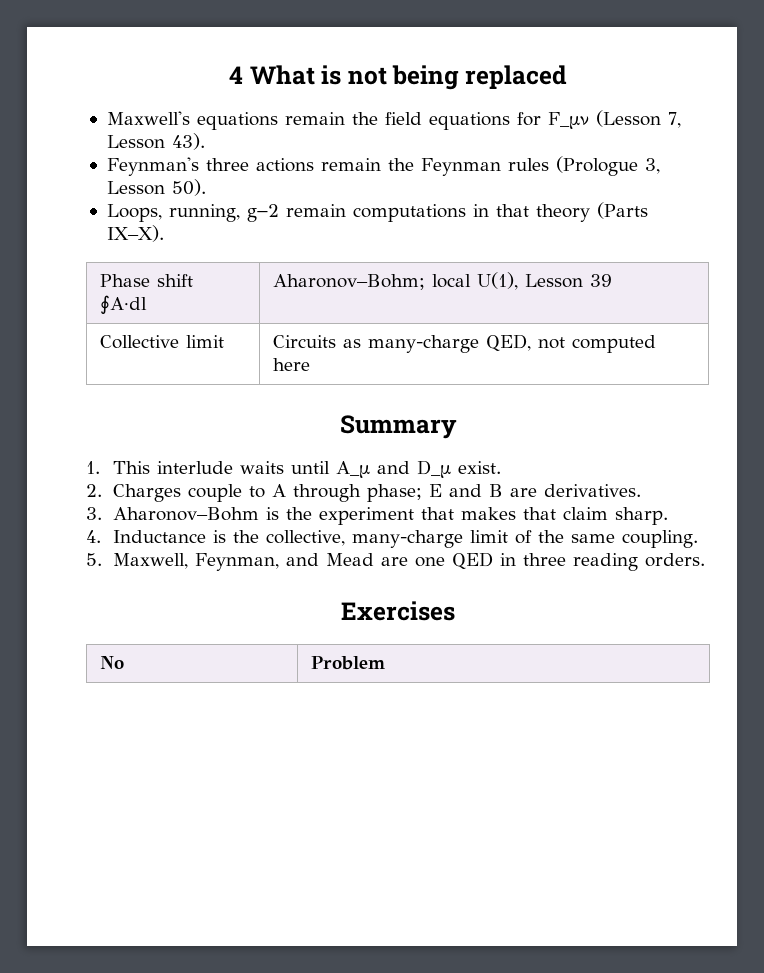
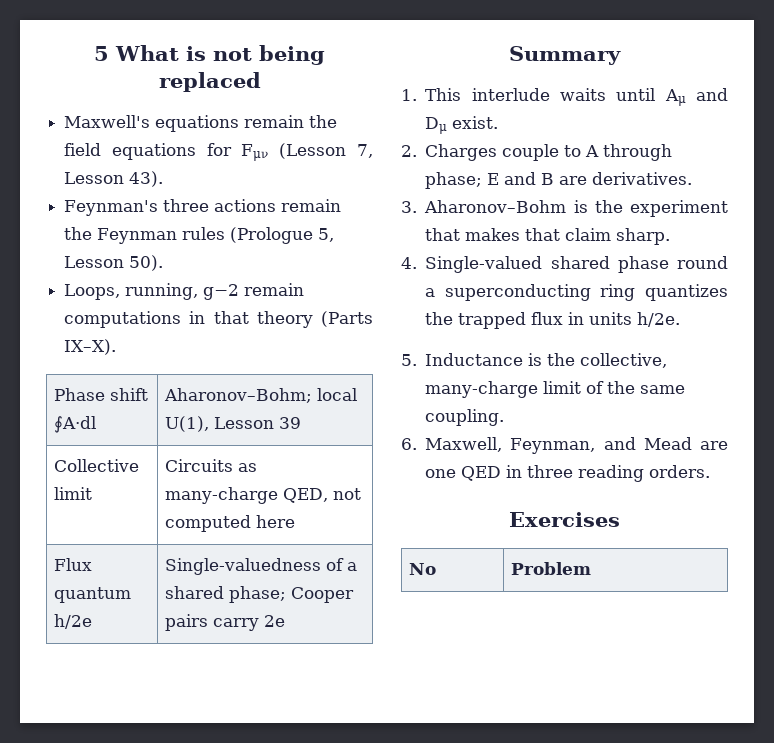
- 4 What is not being replaced
+ 5 What is not being replaced
- Maxwell's equations remain the field equations for F_μν (Lesson 7, Lesson 43).
+ Maxwell's equations remain the field equations for Fμν (Lesson 7, Lesson 43).
- Feynman's three actions remain the Feynman rules (Prologue 3, Lesson 50).
+ Feynman's three actions remain the Feynman rules (Prologue 5, Lesson 50).
+ Flux quantum h/2e | Single-valuedness of a shared phase; Cooper pairs carry 2e
- 1. This interlude waits until A_μ and D_μ exist.
+ 1. This interlude waits until Aμ and Dμ exist.
- 4. Inductance is the collective, many-charge limit of the same coupling.
+ 4. Single-valued shared phase round a superconducting ring quantizes the trapped flux in units h/2e.
+ 5. Inductance is the collective, many-charge limit of the same coupling.
- 5. Maxwell, Feynman, and Mead are one QED in three reading orders.
+ 6. Maxwell, Feynman, and Mead are one QED in three reading orders.

